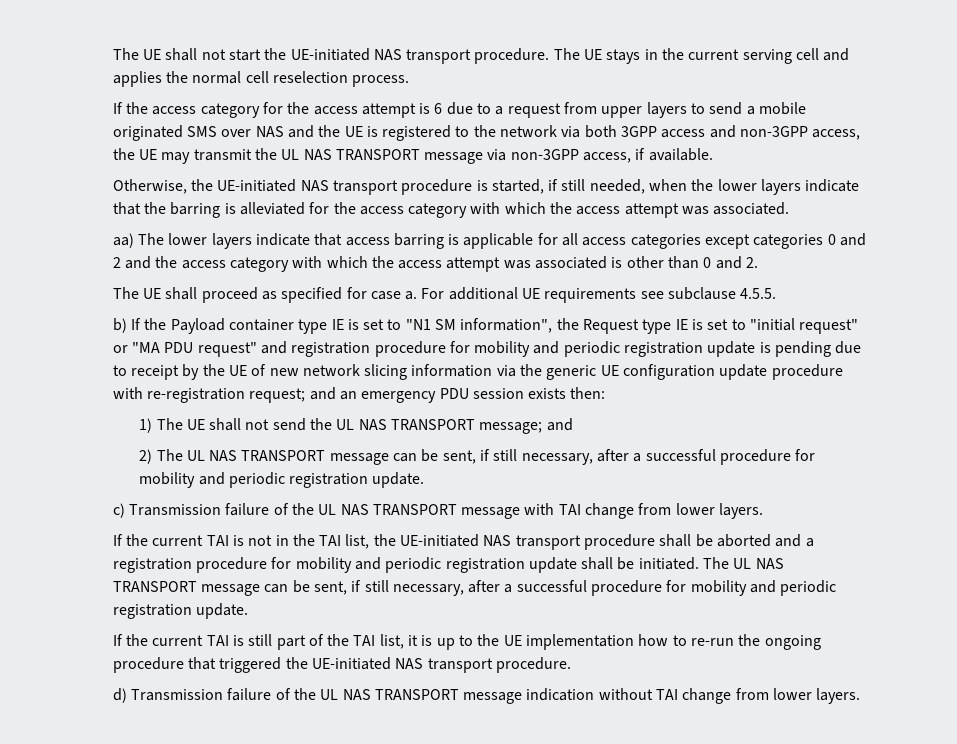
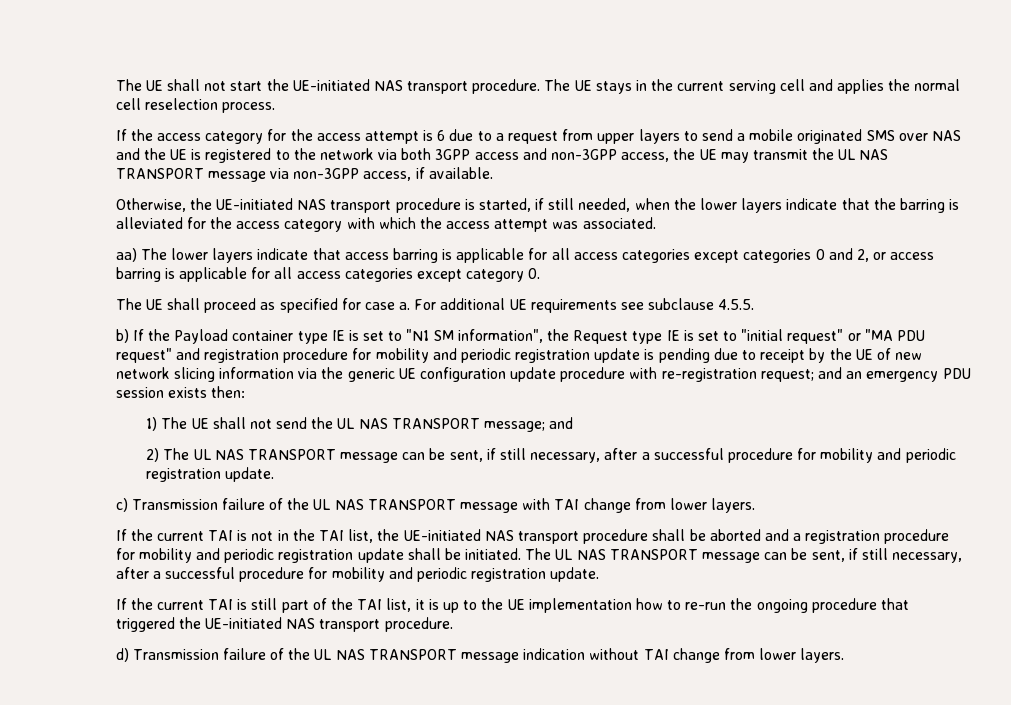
- aa) The lower layers indicate that access barring is applicable for all access categories except categories 0 and 2 and the access category with which the access attempt was associated is other than 0 and 2.
+ aa) The lower layers indicate that access barring is applicable for all access categories except categories 0 and 2, or access barring is applicable for all access categories except category 0.

